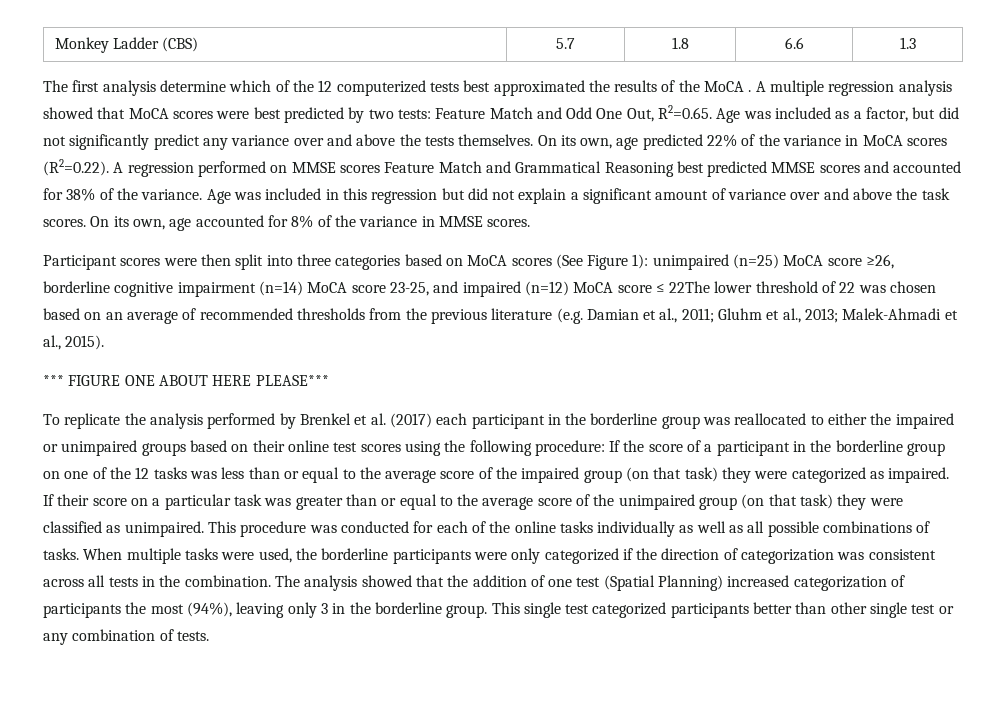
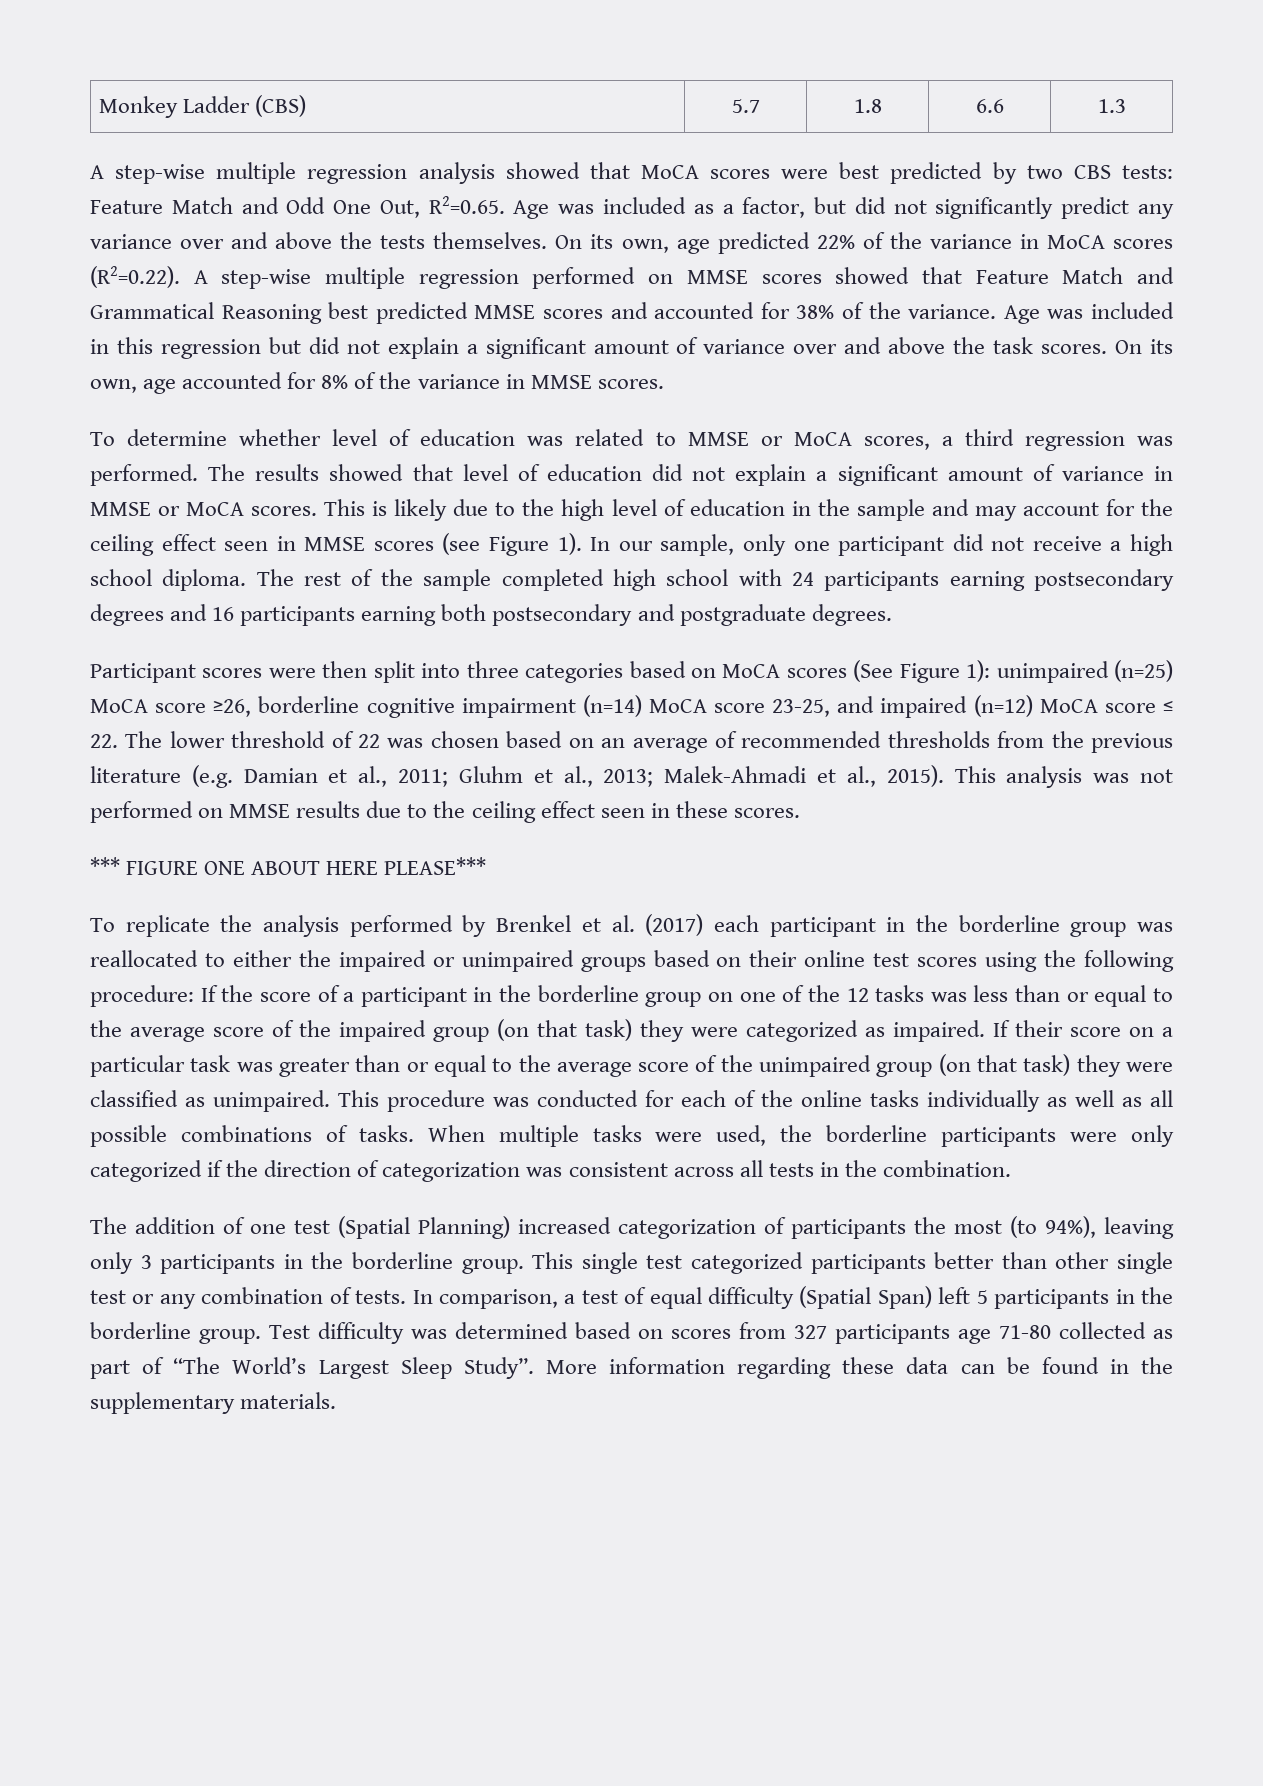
- The first analysis determine which of the 12 computerized tests best approximated the results of the MoCA . A multiple regression analysis showed that MoCA scores were best predicted by two tests: Feature Match and Odd One Out, R2=0.65. Age was included as a factor, but did not significantly predict any variance over and above the tests themselves.
+ A step-wise multiple regression analysis showed that MoCA scores were best predicted by two CBS tests: Feature Match and Odd One Out, R2=0.65. Age was included as a factor, but did not significantly predict any variance over and above the tests themselves.
- On its own, age predicted 22% of the variance in MoCA scores (R2=0.22). A regression performed on MMSE scores Feature Match and Grammatical Reasoning best predicted MMSE scores and accounted for 38% of the variance.
+ On its own, age predicted 22% of the variance in MoCA scores (R2=0.22). A step-wise multiple regression performed on MMSE scores showed that Feature Match and Grammatical Reasoning best predicted MMSE scores and accounted for 38% of the variance.
+ To determine whether level of education was related to MMSE or MoCA scores, a third regression was performed. The results showed that level of education did not explain a significant amount of variance in MMSE or MoCA scores. This is likely due to the high level of education in the sample and may account for the ceiling effect seen in MMSE scores (see Figure 1). In our sample, only one participant did not receive a high school diploma. The rest of the sample completed high school with 24 participants earning postsecondary degrees and 16 participants earning both postsecondary and postgraduate degrees.
- unimpaired (n=25) MoCA score ≥26, borderline cognitive impairment (n=14) MoCA score 23-25, and impaired (n=12) MoCA score ≤ 22The lower threshold of 22 was chosen based on an average of recommended thresholds from the previous literature (e.g. Damian et al., 2011;
+ unimpaired (n=25) MoCA score ≥26, borderline cognitive impairment (n=14) MoCA score 23-25, and impaired (n=12) MoCA score ≤ 22. The lower threshold of 22 was chosen based on an average of recommended thresholds from the previous literature (e.g. Damian et al., 2011;
+ This analysis was not performed on MMSE results due to the ceiling effect seen in these scores.
- When multiple tasks were used, the borderline participants were only categorized if the direction of categorization was consistent across all tests in the combination. The analysis showed that the addition of one test (Spatial Planning) increased categorization of participants the most (94%), leaving only 3 in the borderline group.
+ When multiple tasks were used, the borderline participants were only categorized if the direction of categorization was consistent across all tests in the combination.
+ The addition of one test (Spatial Planning) increased categorization of participants the most (to 94%), leaving only 3 participants in the borderline group.
+ In comparison, a test of equal difficulty (Spatial Span) left 5 participants in the borderline group. Test difficulty was determined based on scores from 327 participants age 71-80 collected as part of “The World’s Largest Sleep Study”. More information regarding these data can be found in the supplementary materials.

